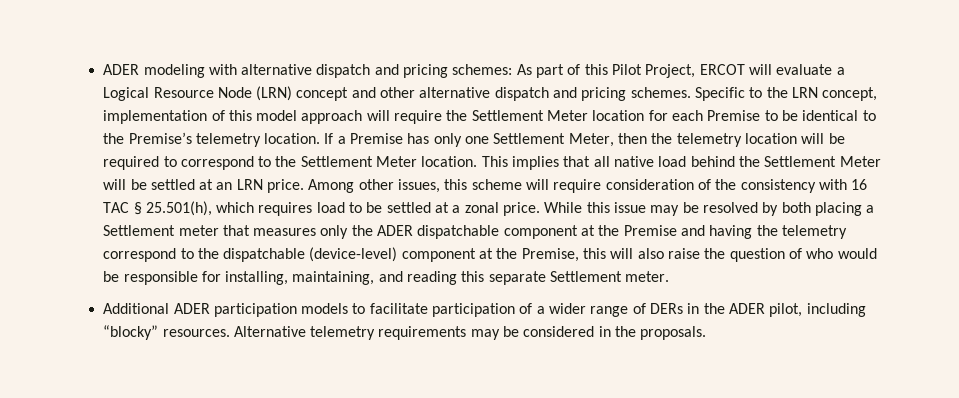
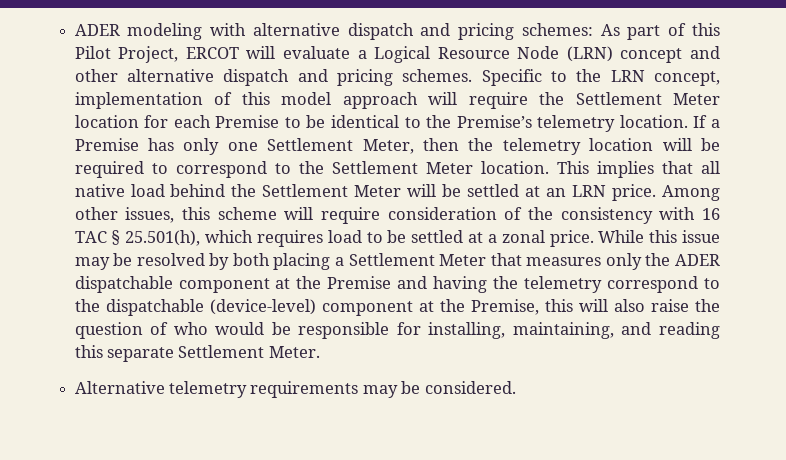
- While this issue may be resolved by both placing a Settlement meter that measures only the ADER dispatchable component at the Premise and having the telemetry correspond to the dispatchable (device-level) component at the Premise, this will also raise the question of who would be responsible for installing, maintaining, and reading this separate Settlement meter.
- Additional ADER participation models to facilitate participation of a wider range of DERs in the ADER pilot, including “blocky” resources. Alternative telemetry requirements may be considered in the proposals.
+ While this issue may be resolved by both placing a Settlement Meter that measures only the ADER dispatchable component at the Premise and having the telemetry correspond to the dispatchable (device-level) component at the Premise, this will also raise the question of who would be responsible for installing, maintaining, and reading this separate Settlement Meter.
+ Alternative telemetry requirements may be considered.

